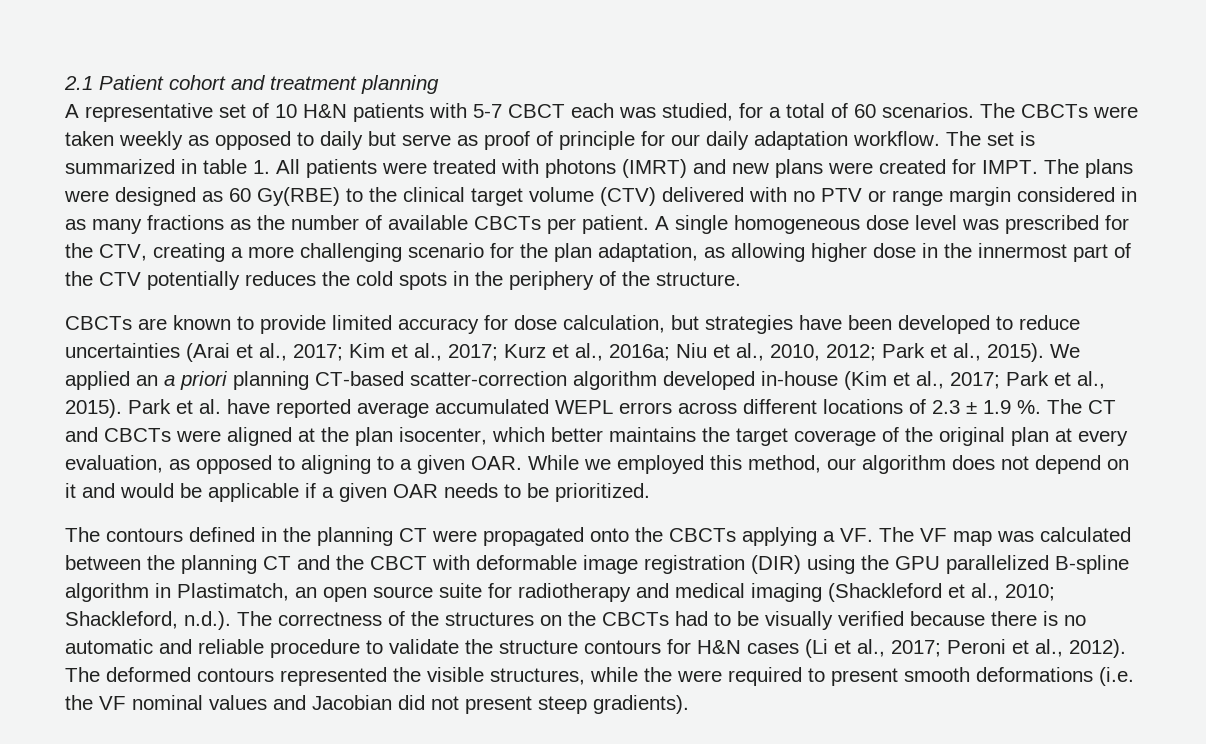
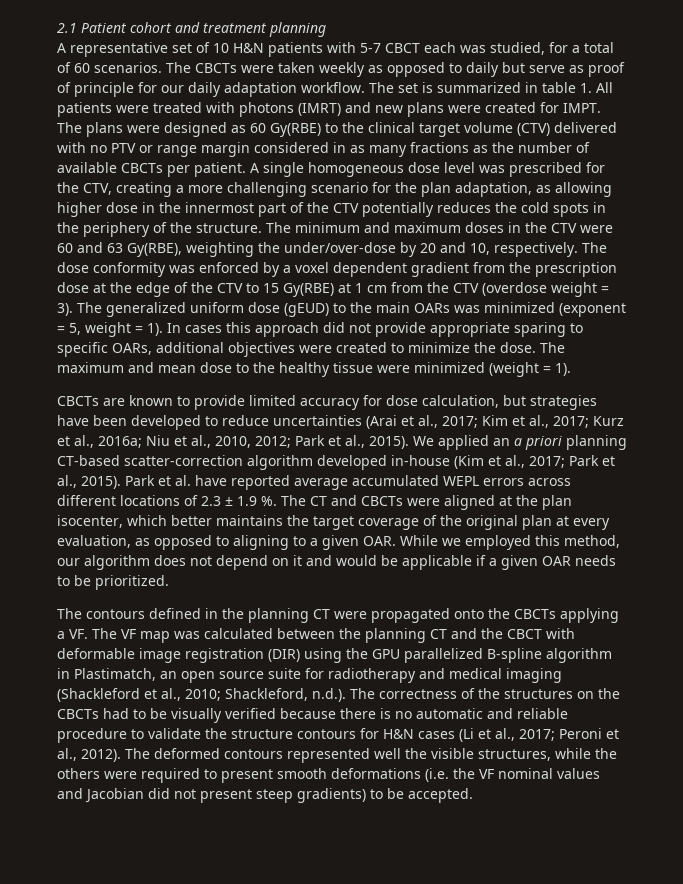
+ The minimum and maximum doses in the CTV were 60 and 63 Gy(RBE), weighting the under/over-dose by 20 and 10, respectively. The dose conformity was enforced by a voxel dependent gradient from the prescription dose at the edge of the CTV to 15 Gy(RBE) at 1 cm from the CTV (overdose weight = 3). The generalized uniform dose (gEUD) to the main OARs was minimized (exponent = 5, weight = 1). In cases this approach did not provide appropriate sparing to specific OARs, additional objectives were created to minimize the dose. The maximum and mean dose to the healthy tissue were minimized (weight = 1).
- The deformed contours represented the visible structures, while the were required to present smooth deformations (i.e. the VF nominal values and Jacobian did not present steep gradients).
+ The deformed contours represented well the visible structures, while the others were required to present smooth deformations (i.e. the VF nominal values and Jacobian did not present steep gradients) to be accepted.

